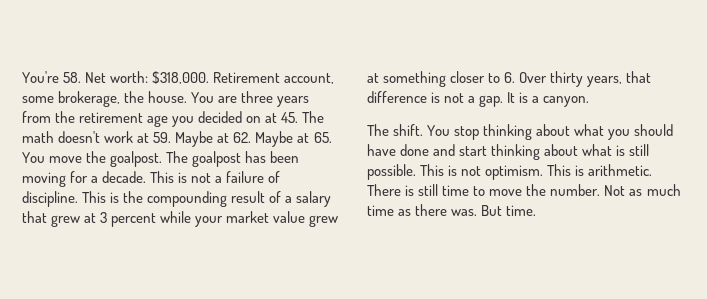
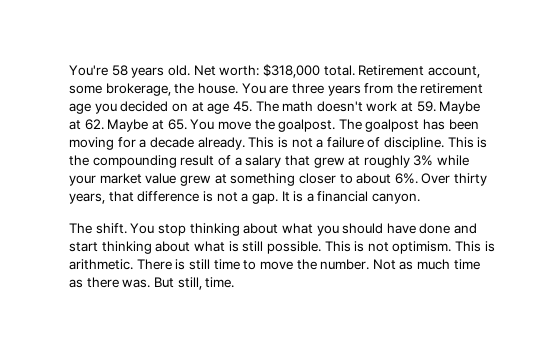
- You're 58. Net worth: $318,000.
+ You're 58 years old. Net worth: $318,000 total.
- You are three years from the retirement age you decided on at 45. The math doesn't work at 59. Maybe at 62. Maybe at 65. You move the goalpost.
+ You are three years from the retirement age you decided on at age 45. The math doesn't work at 59. Maybe at 62. Maybe at 65. You move the goalpost.
- The goalpost has been moving for a decade.
+ The goalpost has been moving for a decade already.
- This is the compounding result of a salary that grew at 3 percent while your market value grew at something closer to 6. Over thirty years, that difference is not a gap.
+ This is the compounding result of a salary that grew at roughly 3% while your market value grew at something closer to about 6%. Over thirty years, that difference is not a gap.
- It is a canyon.
+ It is a financial canyon.
- But time.
+ But still, time.

